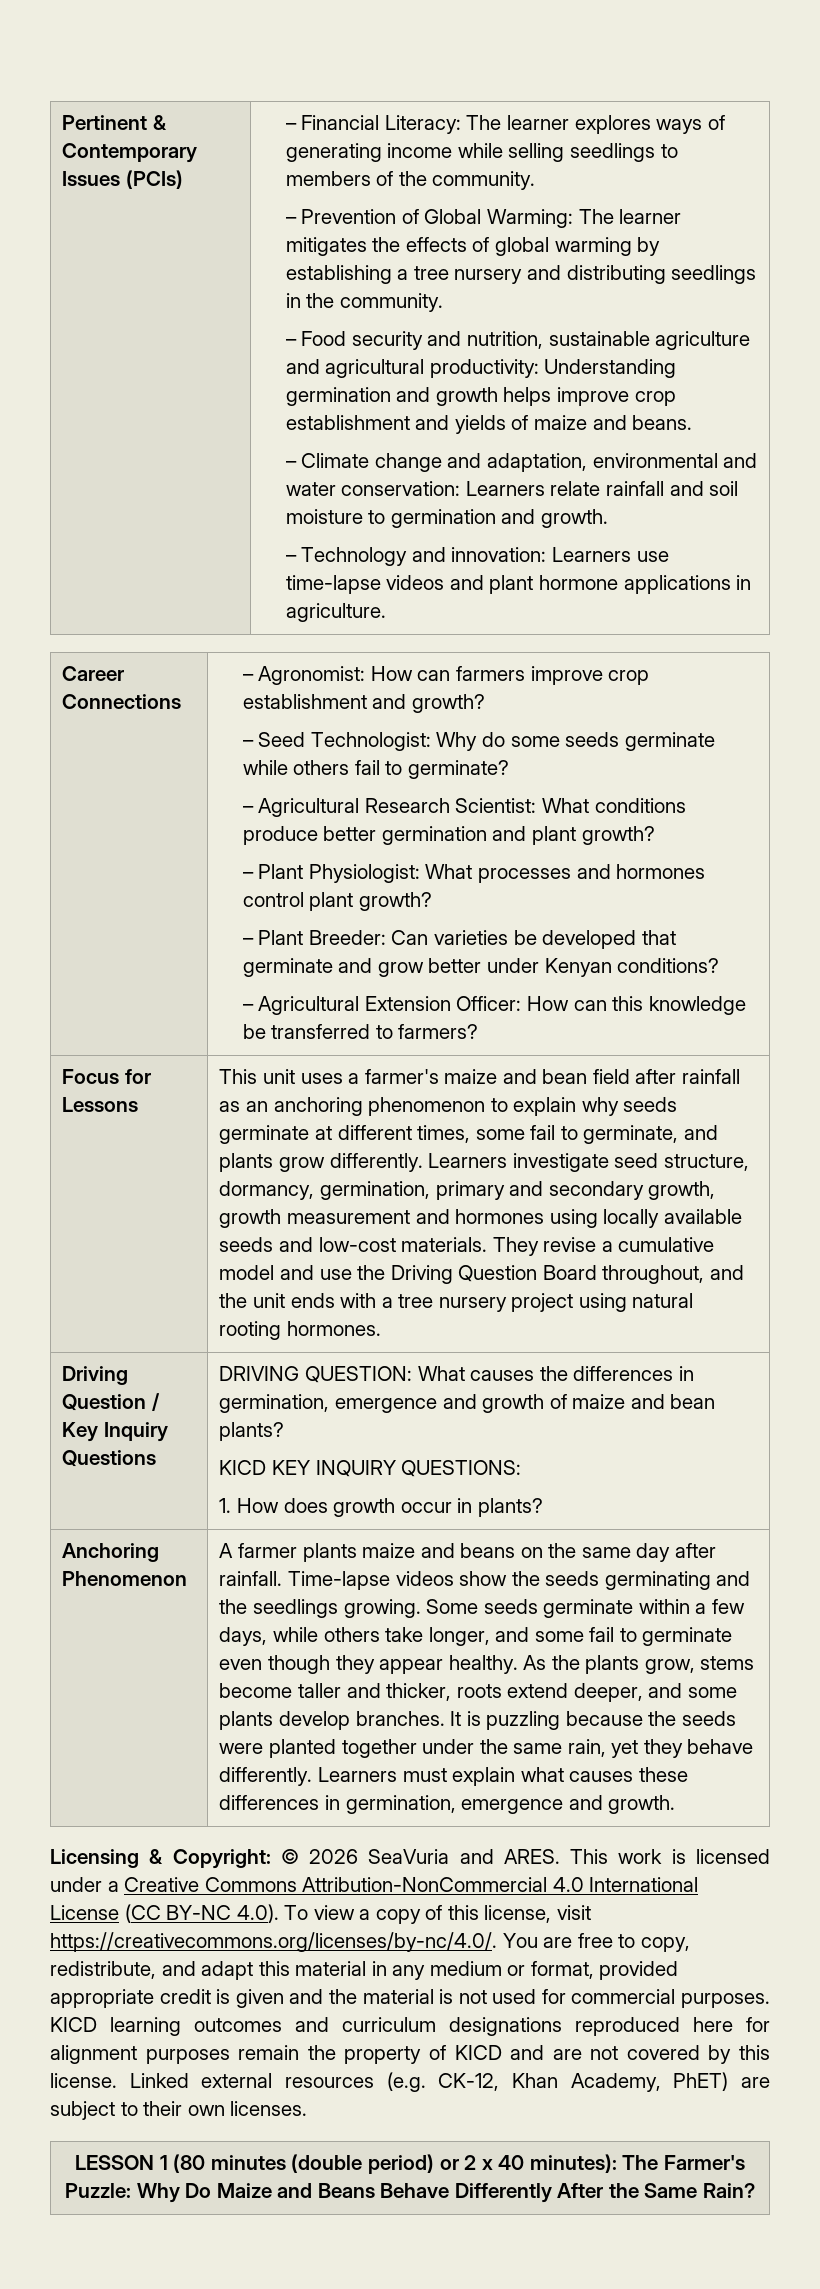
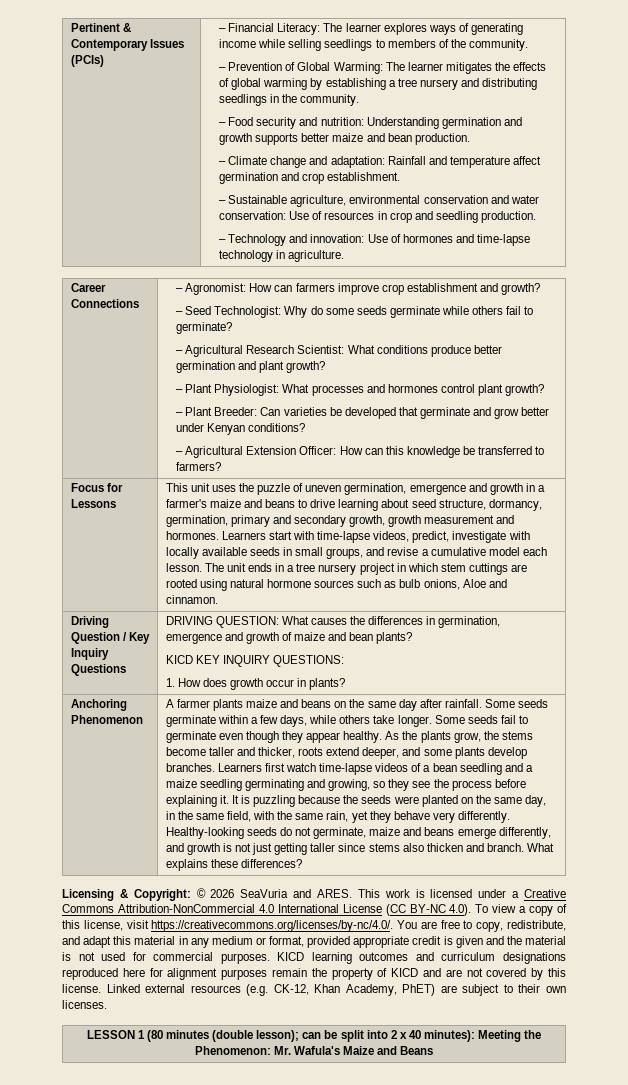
- – Food security and nutrition, sustainable agriculture and agricultural productivity: Understanding germination and growth helps improve crop establishment and yields of maize and beans.
- – Climate change and adaptation, environmental and water conservation: Learners relate rainfall and soil moisture to germination and growth.
- – Technology and innovation: Learners use time-lapse videos and plant hormone applications in agriculture.
+ – Food security and nutrition: Understanding germination and growth supports better maize and bean production.
+ – Climate change and adaptation: Rainfall and temperature affect germination and crop establishment.
+ – Sustainable agriculture, environmental conservation and water conservation: Use of resources in crop and seedling production.
+ – Technology and innovation: Use of hormones and time-lapse technology in agriculture.
- This unit uses a farmer's maize and bean field after rainfall as an anchoring phenomenon to explain why seeds germinate at different times, some fail to germinate, and plants grow differently. Learners investigate seed structure, dormancy, germination, primary and secondary growth, growth measurement and hormones using locally available seeds and low-cost materials. They revise a cumulative model and use the Driving Question Board throughout, and the unit ends with a tree nursery project using natural rooting hormones.
+ This unit uses the puzzle of uneven germination, emergence and growth in a farmer's maize and beans to drive learning about seed structure, dormancy, germination, primary and secondary growth, growth measurement and hormones. Learners start with time-lapse videos, predict, investigate with locally available seeds in small groups, and revise a cumulative model each lesson. The unit ends in a tree nursery project in which stem cuttings are rooted using natural hormone sources such as bulb onions, Aloe and cinnamon.
- Time-lapse videos show the seeds germinating and the seedlings growing.
- Some seeds germinate within a few days, while others take longer, and some fail to germinate even though they appear healthy.
+ Some seeds germinate within a few days, while others take longer. Some seeds fail to germinate even though they appear healthy.
- As the plants grow, stems become taller and thicker, roots extend deeper, and some plants develop branches.
+ As the plants grow, the stems become taller and thicker, roots extend deeper, and some plants develop branches.
+ Learners first watch time-lapse videos of a bean seedling and a maize seedling germinating and growing, so they see the process before explaining it.
- It is puzzling because the seeds were planted together under the same rain, yet they behave differently. Learners must explain what causes these differences in germination, emergence and growth.
+ It is puzzling because the seeds were planted on the same day, in the same field, with the same rain, yet they behave very differently. Healthy-looking seeds do not germinate, maize and beans emerge differently, and growth is not just getting taller since stems also thicken and branch. What explains these differences?
- LESSON 1 (80 minutes (double period) or 2 x 40 minutes): The Farmer's Puzzle: Why Do Maize and Beans Behave Differently After the Same Rain?
+ LESSON 1 (80 minutes (double lesson); can be split into 2 x 40 minutes): Meeting the Phenomenon: Mr. Wafula's Maize and Beans

